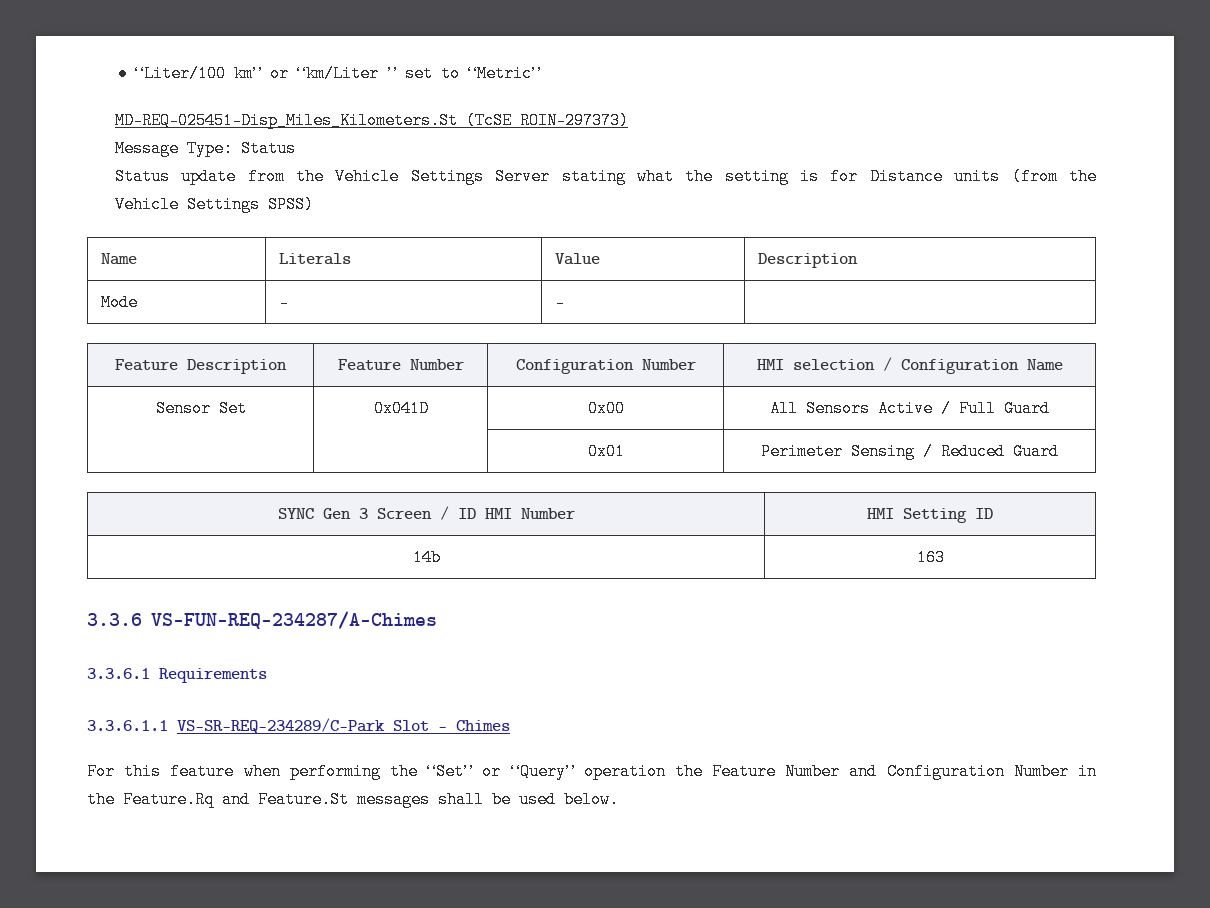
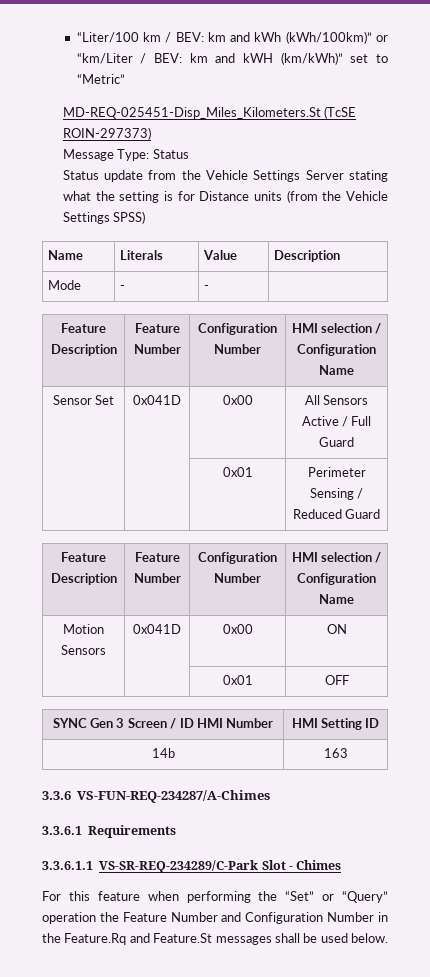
- “Liter/100 km” or “km/Liter ” set to “Metric”
+ “Liter/100 km / BEV: km and kWh (kWh/100km)” or “km/Liter / BEV: km and kWH (km/kWh)” set to “Metric”
  | | 0x01 | Perimeter Sensing / Reduced Guard
+ Feature Description | Feature Number | Configuration Number | HMI selection / Configuration Name
+ Motion Sensors | 0x041D | 0x00 | ON
+ | | 0x01 | OFF

